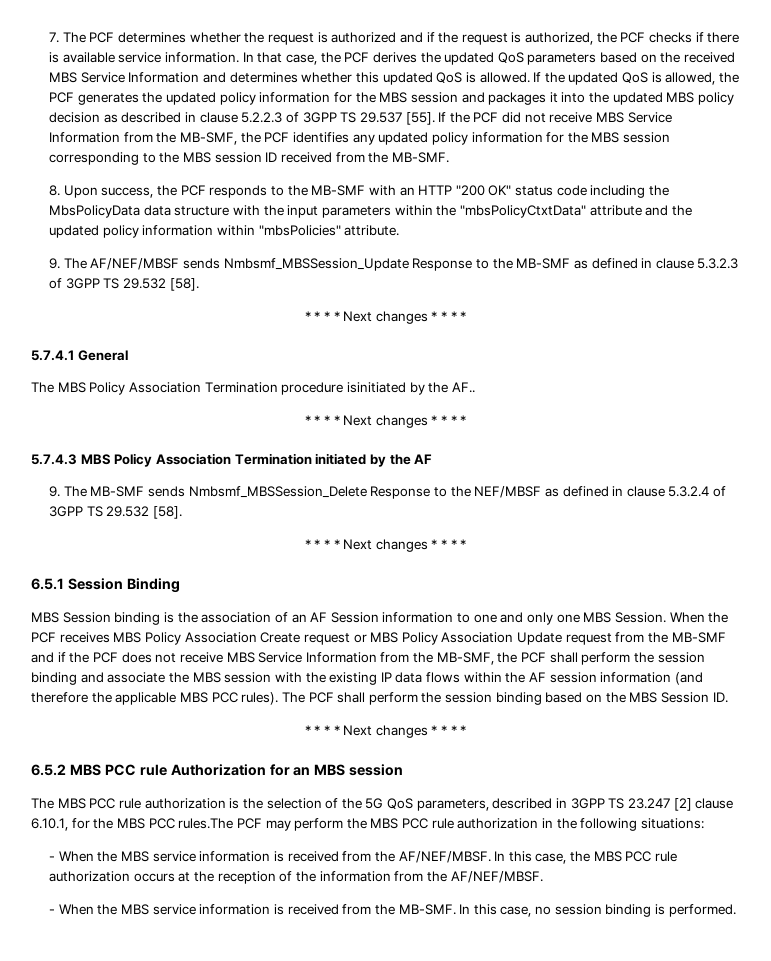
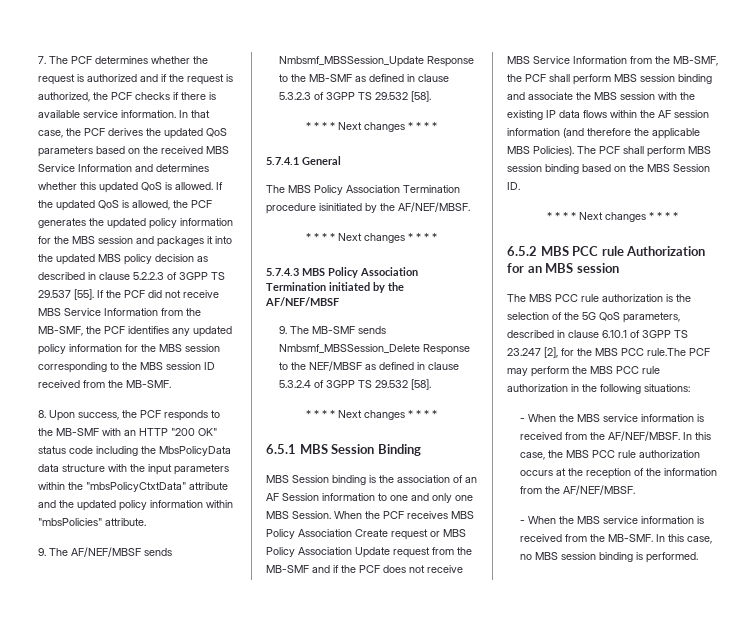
- The MBS Policy Association Termination procedure isinitiated by the AF..
+ The MBS Policy Association Termination procedure isinitiated by the AF/NEF/MBSF.
- 5.7.4.3 MBS Policy Association Termination initiated by the AF
+ 5.7.4.3 MBS Policy Association Termination initiated by the AF/NEF/MBSF
- 6.5.1 Session Binding
+ 6.5.1 MBS Session Binding
- When the PCF receives MBS Policy Association Create request or MBS Policy Association Update request from the MB-SMF and if the PCF does not receive MBS Service Information from the MB-SMF, the PCF shall perform the session binding and associate the MBS session with the existing IP data flows within the AF session information (and therefore the applicable MBS PCC rules).
+ When the PCF receives MBS Policy Association Create request or MBS Policy Association Update request from the MB-SMF and if the PCF does not receive MBS Service Information from the MB-SMF, the PCF shall perform MBS session binding and associate the MBS session with the existing IP data flows within the AF session information (and therefore the applicable MBS Policies).
- The PCF shall perform the session binding based on the MBS Session ID.
+ The PCF shall perform MBS session binding based on the MBS Session ID.
- The MBS PCC rule authorization is the selection of the 5G QoS parameters, described in 3GPP TS 23.247 [2] clause 6.10.1, for the MBS PCC rules.The PCF may perform the MBS PCC rule authorization in the following situations:
+ The MBS PCC rule authorization is the selection of the 5G QoS parameters, described in clause 6.10.1 of 3GPP TS 23.247 [2], for the MBS PCC rule.The PCF may perform the MBS PCC rule authorization in the following situations:
- In this case, no session binding is performed.
+ In this case, no MBS session binding is performed.

